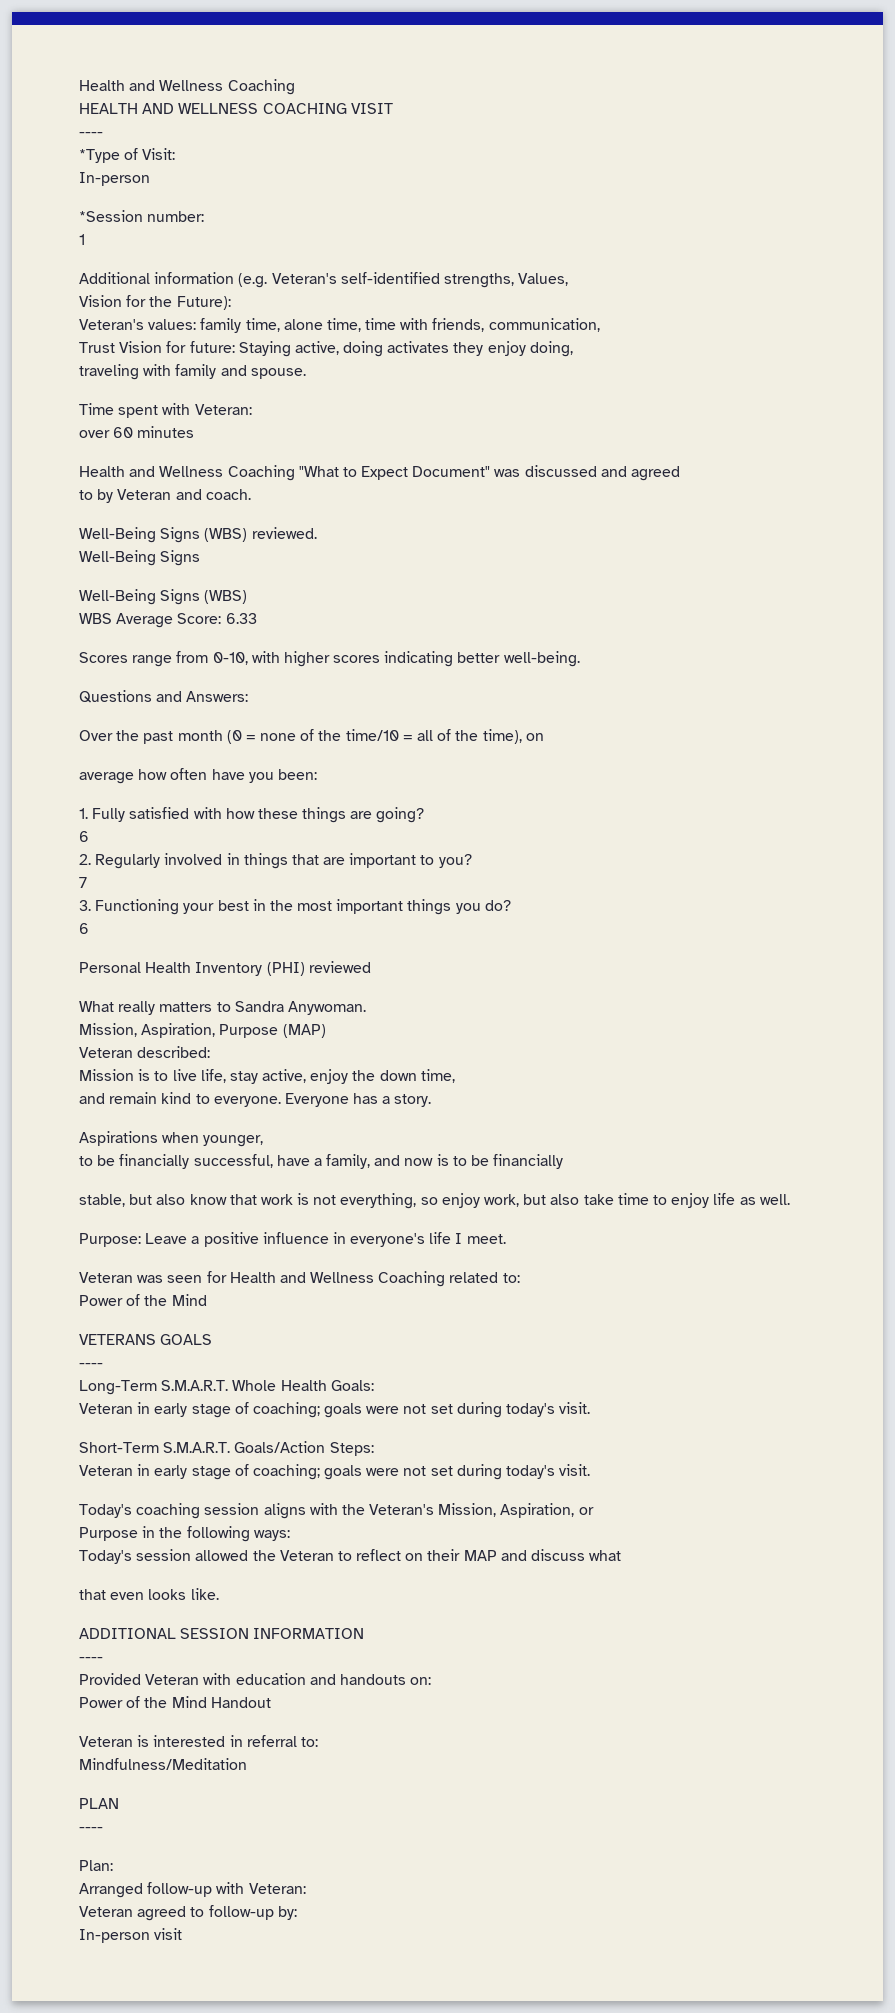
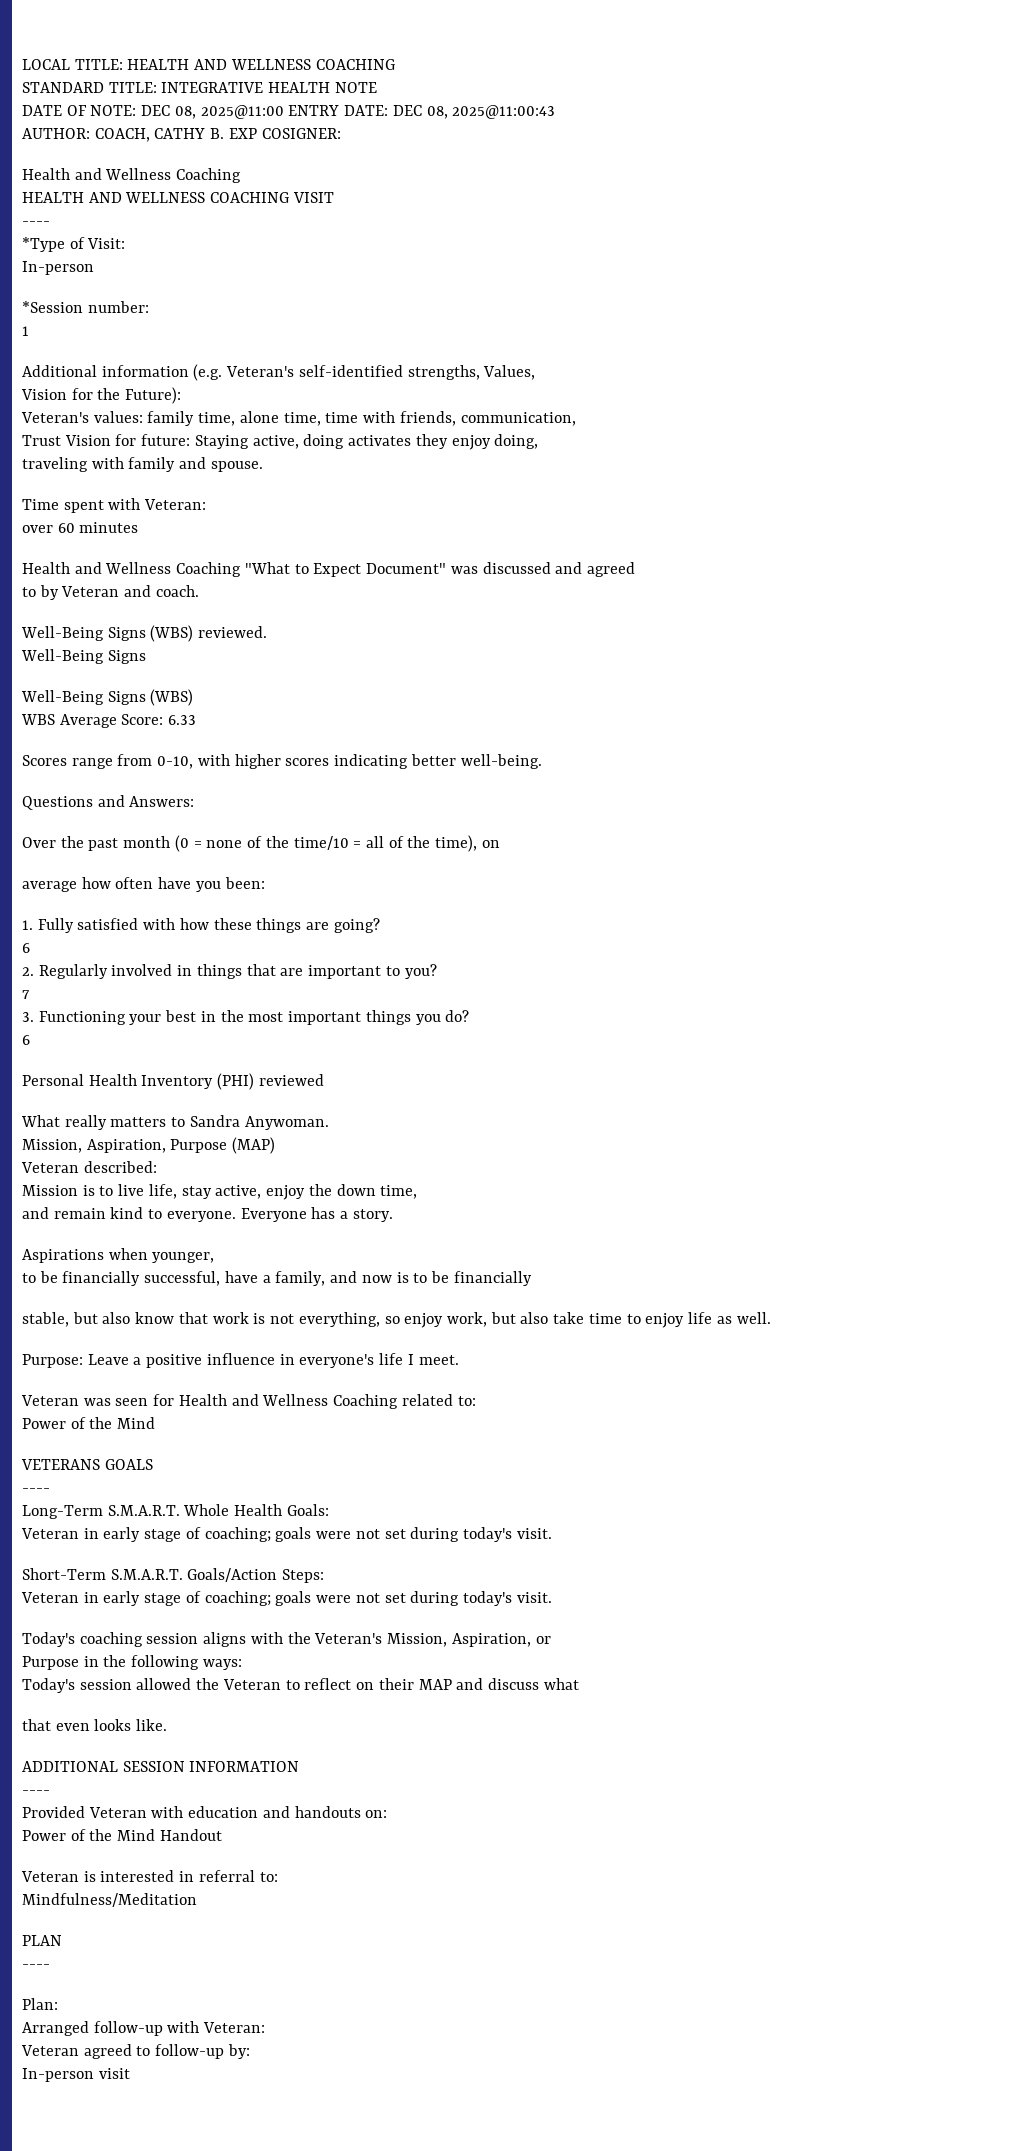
+ LOCAL TITLE: HEALTH AND WELLNESS COACHING
+ STANDARD TITLE: INTEGRATIVE HEALTH NOTE
+ DATE OF NOTE: DEC 08, 2025@11:00 ENTRY DATE: DEC 08, 2025@11:00:43
+ AUTHOR: COACH, CATHY B. EXP COSIGNER:

